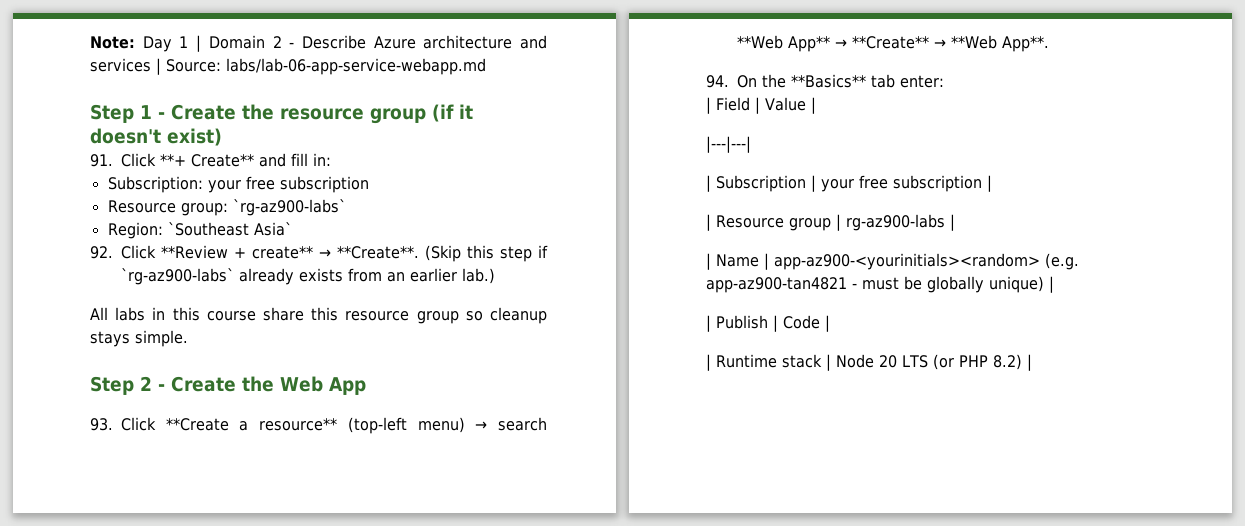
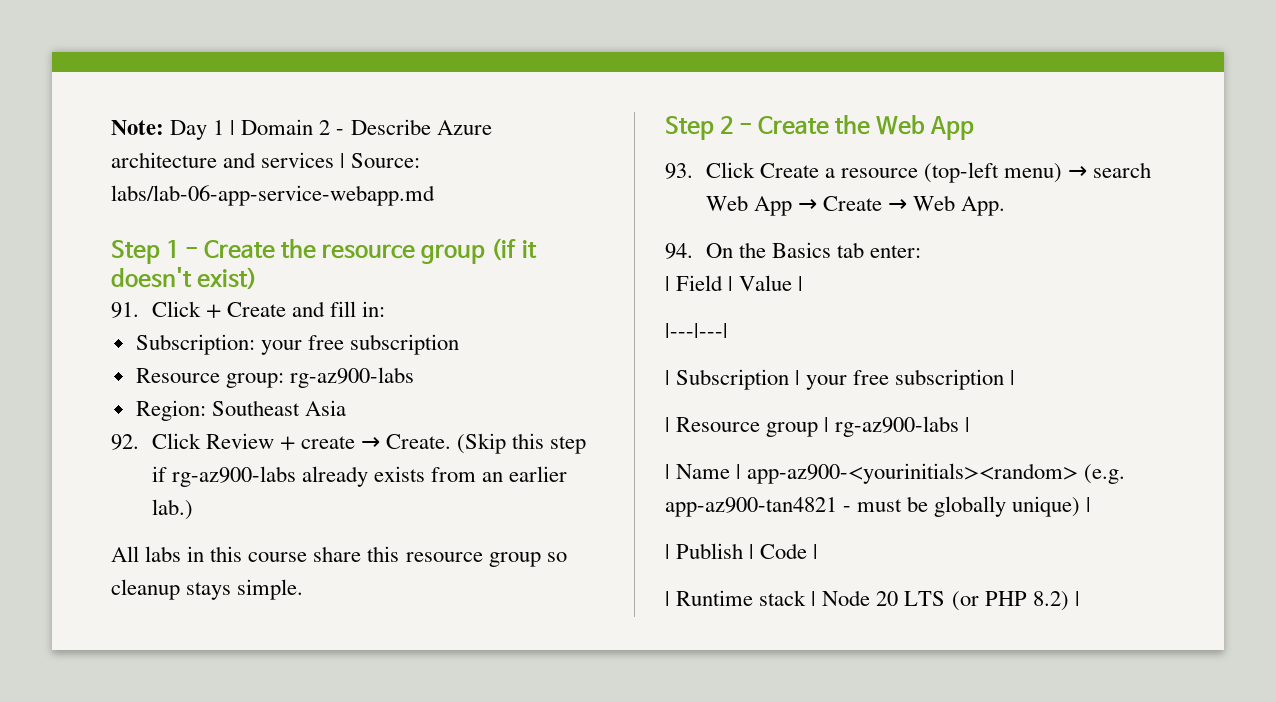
- 91. Click **+ Create** and fill in:
+ 91. Click + Create and fill in:
- Resource group: `rg-az900-labs`
+ Resource group: rg-az900-labs
- Region: `Southeast Asia`
+ Region: Southeast Asia
- 92. Click **Review + create** → **Create**.
+ 92. Click Review + create → Create.
- (Skip this step if `rg-az900-labs` already exists from an earlier lab.)
+ (Skip this step if rg-az900-labs already exists from an earlier lab.)
- 93. Click **Create a resource** (top-left menu) → search **Web App** → **Create** → **Web App**.
+ 93. Click Create a resource (top-left menu) → search Web App → Create → Web App.
- 94. On the **Basics** tab enter:
+ 94. On the Basics tab enter:

